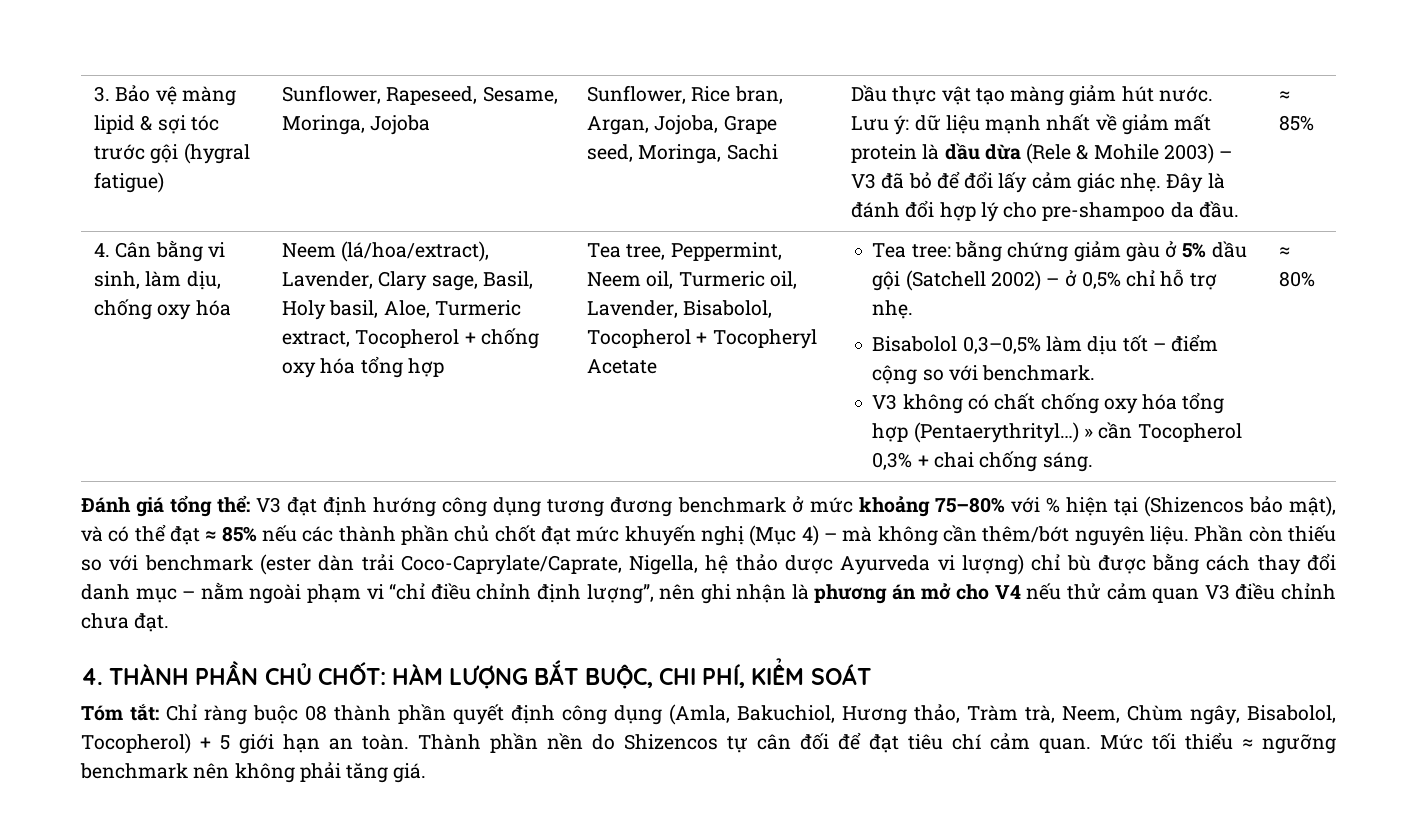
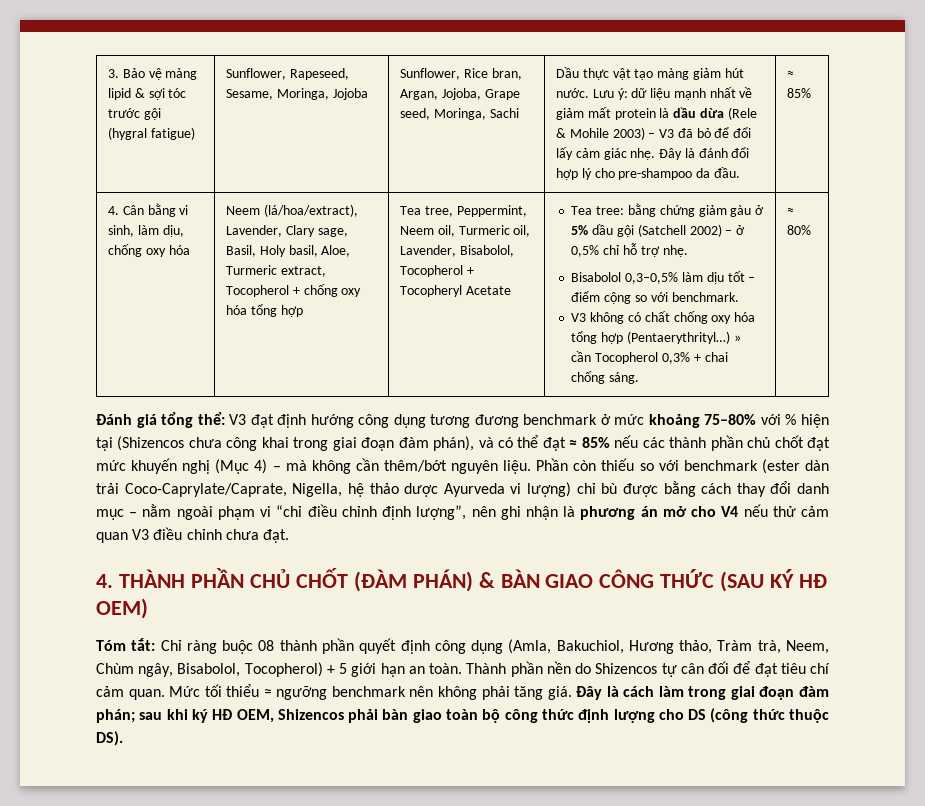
- Đánh giá tổng thể: V3 đạt định hướng công dụng tương đương benchmark ở mức khoảng 75–80% với % hiện tại (Shizencos bảo mật), và có thể đạt ≈ 85% nếu các thành phần chủ chốt đạt mức khuyến nghị (Mục 4) – mà không cần thêm/bớt nguyên liệu.
+ Đánh giá tổng thể: V3 đạt định hướng công dụng tương đương benchmark ở mức khoảng 75–80% với % hiện tại (Shizencos chưa công khai trong giai đoạn đàm phán), và có thể đạt ≈ 85% nếu các thành phần chủ chốt đạt mức khuyến nghị (Mục 4) – mà không cần thêm/bớt nguyên liệu.
- 4. THÀNH PHẦN CHỦ CHỐT: HÀM LƯỢNG BẮT BUỘC, CHI PHÍ, KIỂM SOÁT
+ 4. THÀNH PHẦN CHỦ CHỐT (ĐÀM PHÁN) & BÀN GIAO CÔNG THỨC (SAU KÝ HĐ OEM)
+ Đây là cách làm trong giai đoạn đàm phán; sau khi ký HĐ OEM, Shizencos phải bàn giao toàn bộ công thức định lượng cho DS (công thức thuộc DS).

